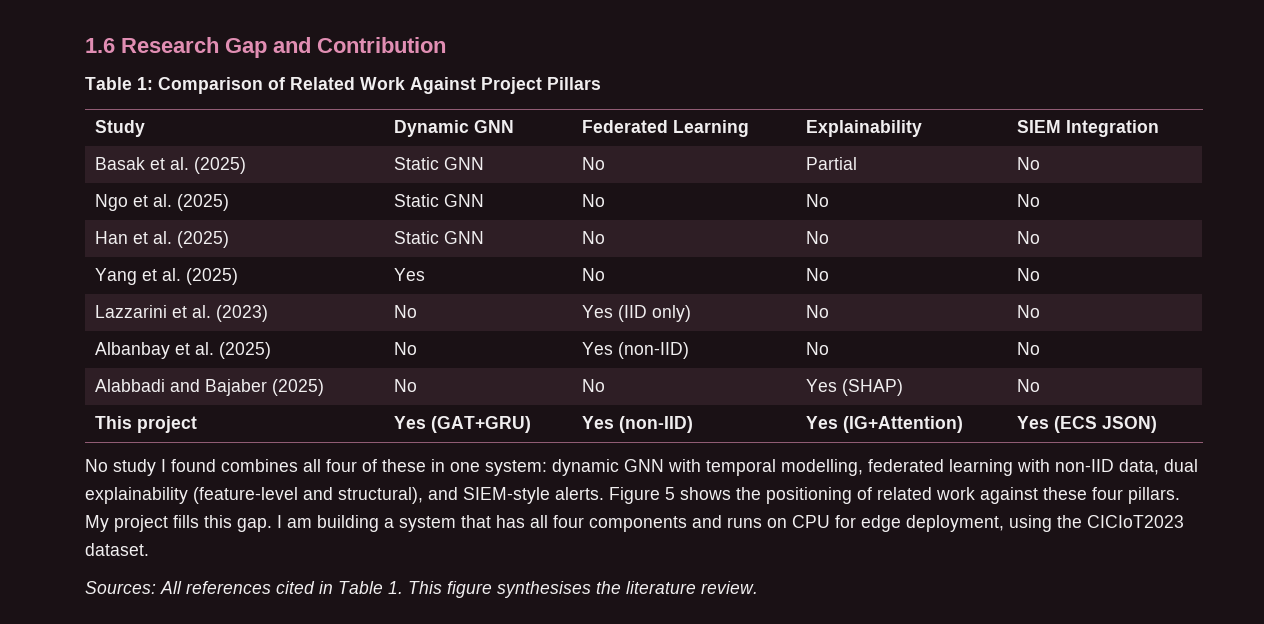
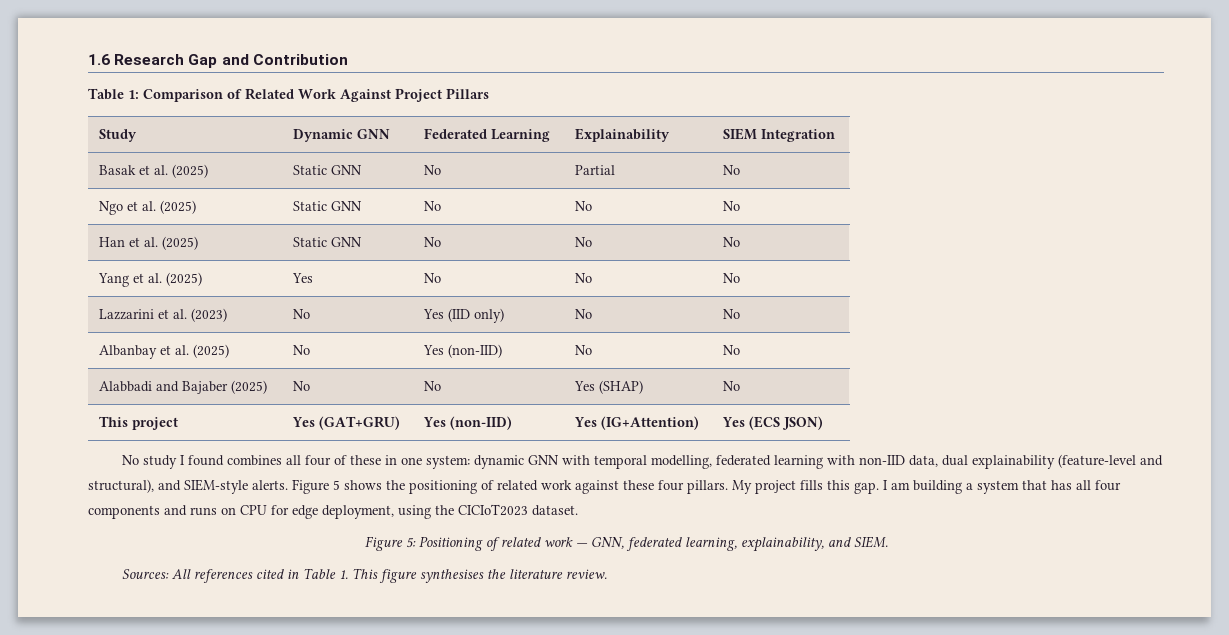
+ Figure 5: Positioning of related work — GNN, federated learning, explainability, and SIEM.

